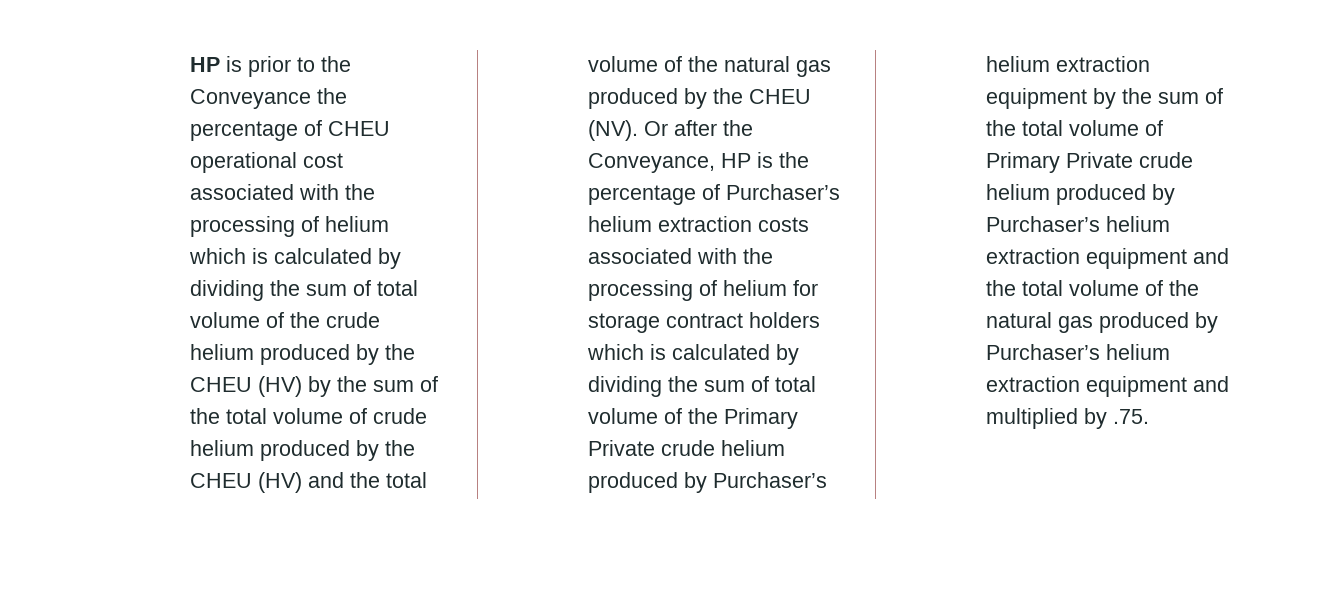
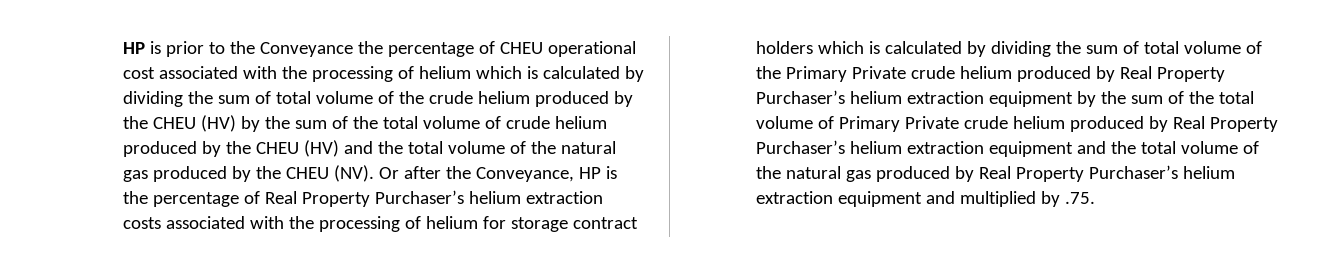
- HP is prior to the Conveyance the percentage of CHEU operational cost associated with the processing of helium which is calculated by dividing the sum of total volume of the crude helium produced by the CHEU (HV) by the sum of the total volume of crude helium produced by the CHEU (HV) and the total volume of the natural gas produced by the CHEU (NV). Or after the Conveyance, HP is the percentage of Purchaser’s helium extraction costs associated with the processing of helium for storage contract holders which is calculated by dividing the sum of total volume of the Primary Private crude helium produced by Purchaser’s helium extraction equipment by the sum of the total volume of Primary Private crude helium produced by Purchaser’s helium extraction equipment and the total volume of the natural gas produced by Purchaser’s helium extraction equipment and multiplied by .75.
+ HP is prior to the Conveyance the percentage of CHEU operational cost associated with the processing of helium which is calculated by dividing the sum of total volume of the crude helium produced by the CHEU (HV) by the sum of the total volume of crude helium produced by the CHEU (HV) and the total volume of the natural gas produced by the CHEU (NV). Or after the Conveyance, HP is the percentage of Real Property Purchaser’s helium extraction costs associated with the processing of helium for storage contract holders which is calculated by dividing the sum of total volume of the Primary Private crude helium produced by Real Property Purchaser’s helium extraction equipment by the sum of the total volume of Primary Private crude helium produced by Real Property Purchaser’s helium extraction equipment and the total volume of the natural gas produced by Real Property Purchaser’s helium extraction equipment and multiplied by .75.

